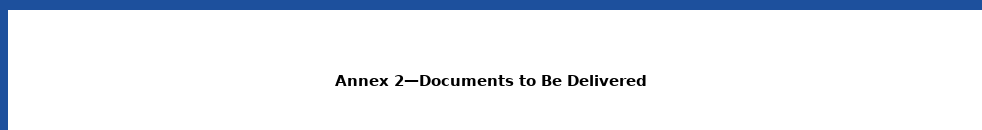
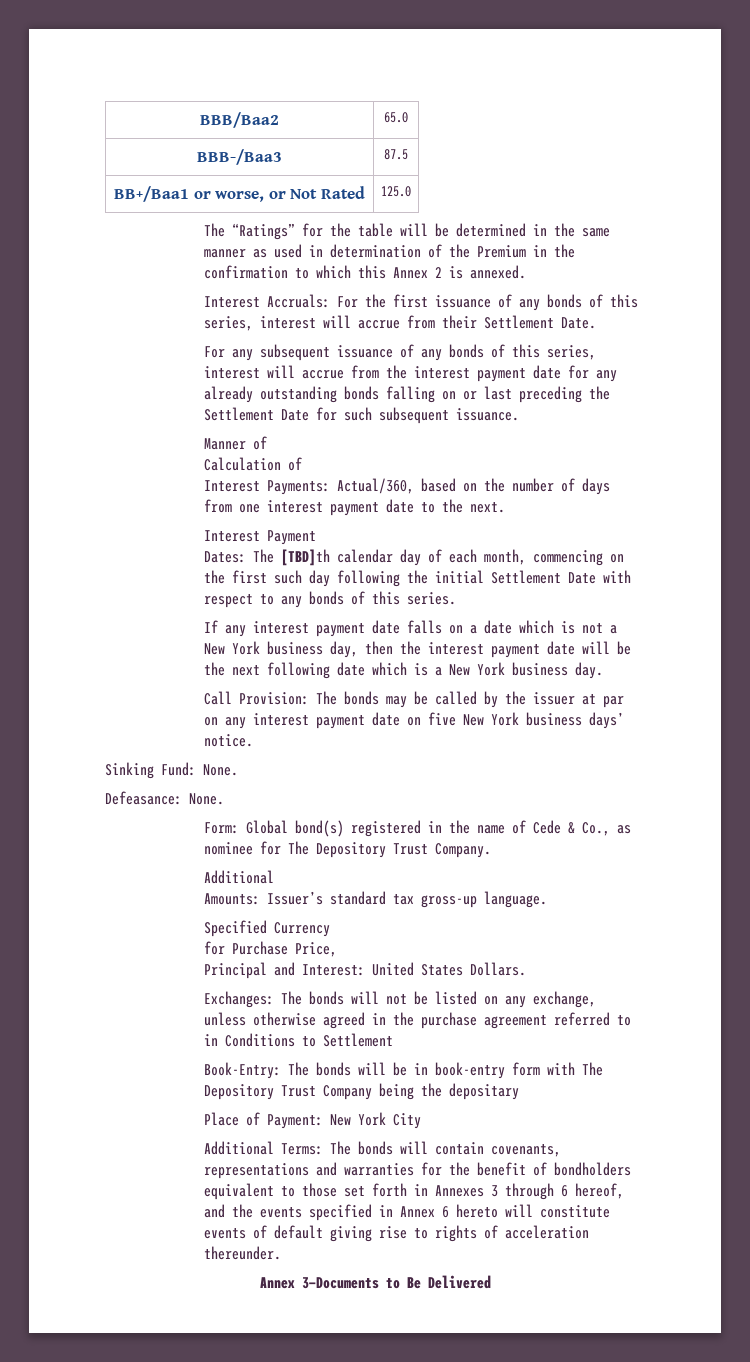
- Annex 2—Documents to Be Delivered
+ BBB/Baa2 | 65.0
+ BBB-/Baa3 | 87.5
+ BB+/Baa1 or worse, or Not Rated | 125.0
+ The “Ratings” for the table will be determined in the same manner as used in determination of the Premium in the confirmation to which this Annex 2 is annexed.
+ Interest Accruals: For the first issuance of any bonds of this series, interest will accrue from their Settlement Date.
+ For any subsequent issuance of any bonds of this series, interest will accrue from the interest payment date for any already outstanding bonds falling on or last preceding the Settlement Date for such subsequent issuance.
+ Manner of
+ Calculation of
+ Interest Payments: Actual/360, based on the number of days from one interest payment date to the next.
+ Interest Payment
+ Dates: The [TBD]th calendar day of each month, commencing on the first such day following the initial Settlement Date with respect to any bonds of this series.
+ If any interest payment date falls on a date which is not a New York business day, then the interest payment date will be the next following date which is a New York business day.
+ Call Provision: The bonds may be called by the issuer at par on any interest payment date on five New York business days’ notice.
+ Sinking Fund: None.
+ Defeasance: None.
+ Form: Global bond(s) registered in the name of Cede & Co., as nominee for The Depository Trust Company.
+ Additional
+ Amounts: Issuer’s standard tax gross-up language.
+ Specified Currency
+ for Purchase Price,
+ Principal and Interest: United States Dollars.
+ Exchanges: The bonds will not be listed on any exchange, unless otherwise agreed in the purchase agreement referred to in Conditions to Settlement
+ Book-Entry: The bonds will be in book-entry form with The Depository Trust Company being the depositary
+ Place of Payment: New York City
+ Additional Terms: The bonds will contain covenants, representations and warranties for the benefit of bondholders equivalent to those set forth in Annexes 3 through 6 hereof, and the events specified in Annex 6 hereto will constitute events of default giving rise to rights of acceleration thereunder.
+ Annex 3—Documents to Be Delivered

